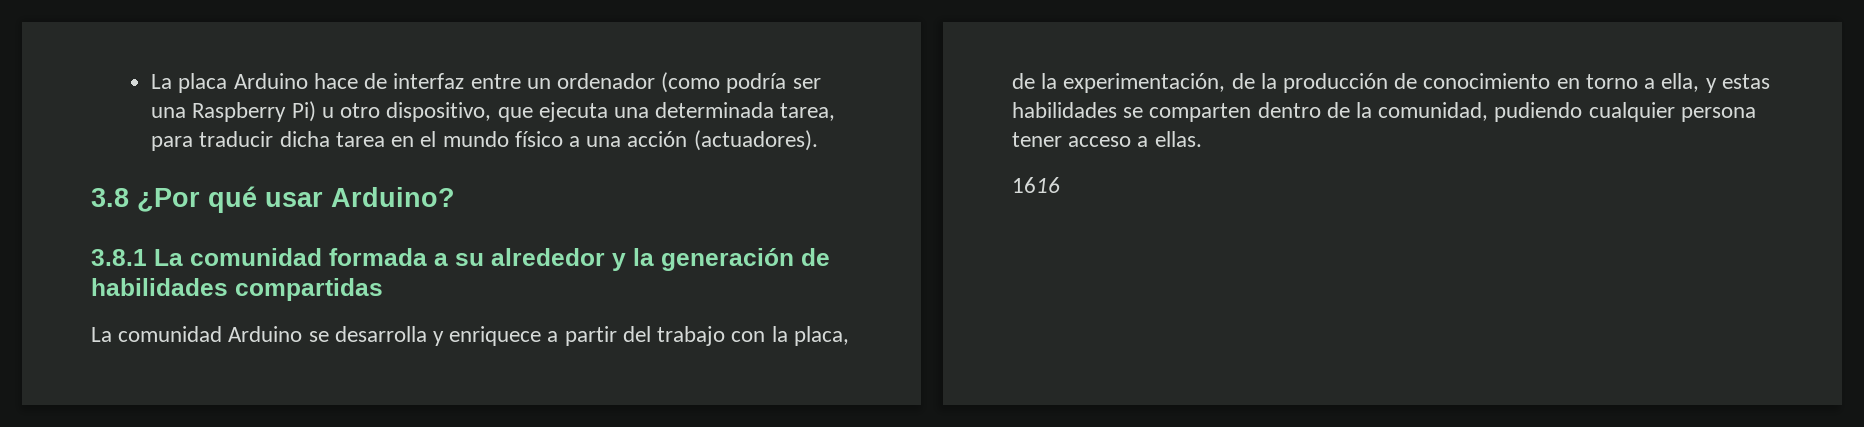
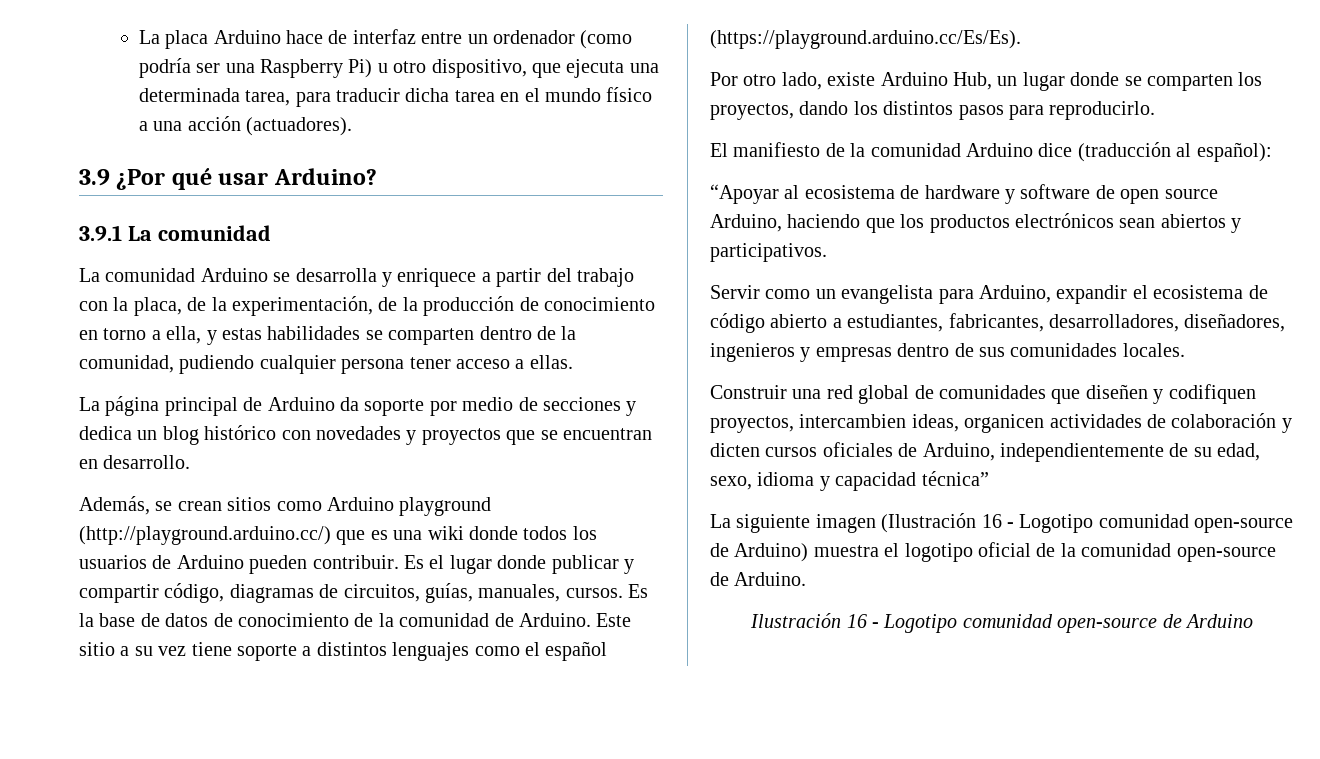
- 3.8 ¿Por qué usar Arduino?
+ 3.9 ¿Por qué usar Arduino?
- 3.8.1 La comunidad formada a su alrededor y la generación de habilidades compartidas
+ 3.9.1 La comunidad
- 1616
+ La página principal de Arduino da soporte por medio de secciones y dedica un blog histórico con novedades y proyectos que se encuentran en desarrollo.
+ Además, se crean sitios como Arduino playground (http://playground.arduino.cc/) que es una wiki donde todos los usuarios de Arduino pueden contribuir. Es el lugar donde publicar y compartir código, diagramas de circuitos, guías, manuales, cursos. Es la base de datos de conocimiento de la comunidad de Arduino. Este sitio a su vez tiene soporte a distintos lenguajes como el español (https://playground.arduino.cc/Es/Es).
+ Por otro lado, existe Arduino Hub, un lugar donde se comparten los proyectos, dando los distintos pasos para reproducirlo.
+ El manifiesto de la comunidad Arduino dice (traducción al español):
+ “Apoyar al ecosistema de hardware y software de open source Arduino, haciendo que los productos electrónicos sean abiertos y participativos.
+ Servir como un evangelista para Arduino, expandir el ecosistema de código abierto a estudiantes, fabricantes, desarrolladores, diseñadores, ingenieros y empresas dentro de sus comunidades locales.
+ Construir una red global de comunidades que diseñen y codifiquen proyectos, intercambien ideas, organicen actividades de colaboración y dicten cursos oficiales de Arduino, independientemente de su edad, sexo, idioma y capacidad técnica”
+ La siguiente imagen (Ilustración 16 - Logotipo comunidad open-source de Arduino) muestra el logotipo oficial de la comunidad open-source de Arduino.
+ Ilustración 16 - Logotipo comunidad open-source de Arduino

